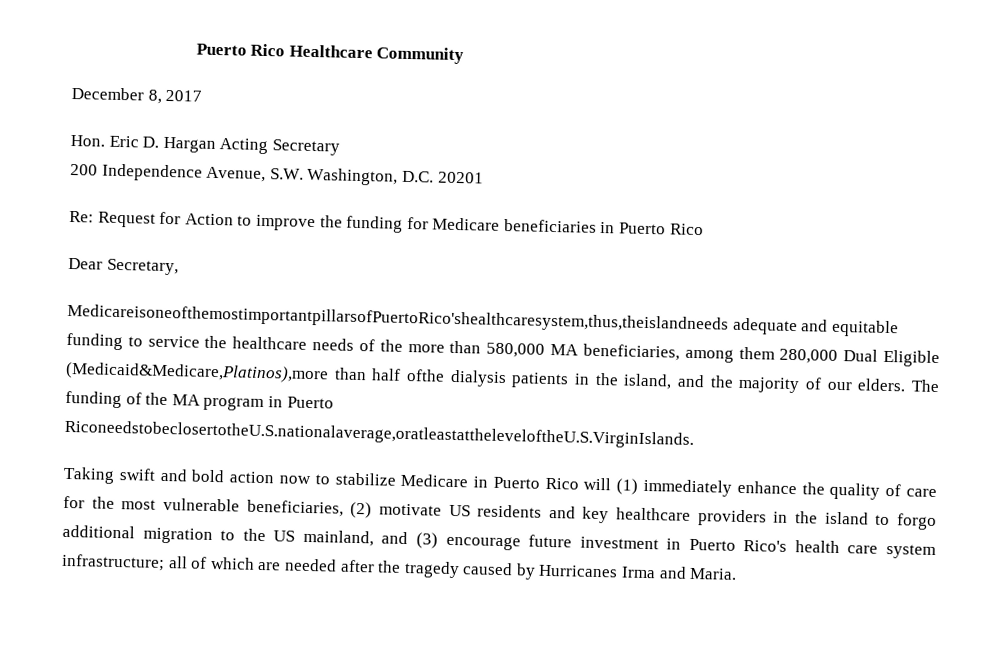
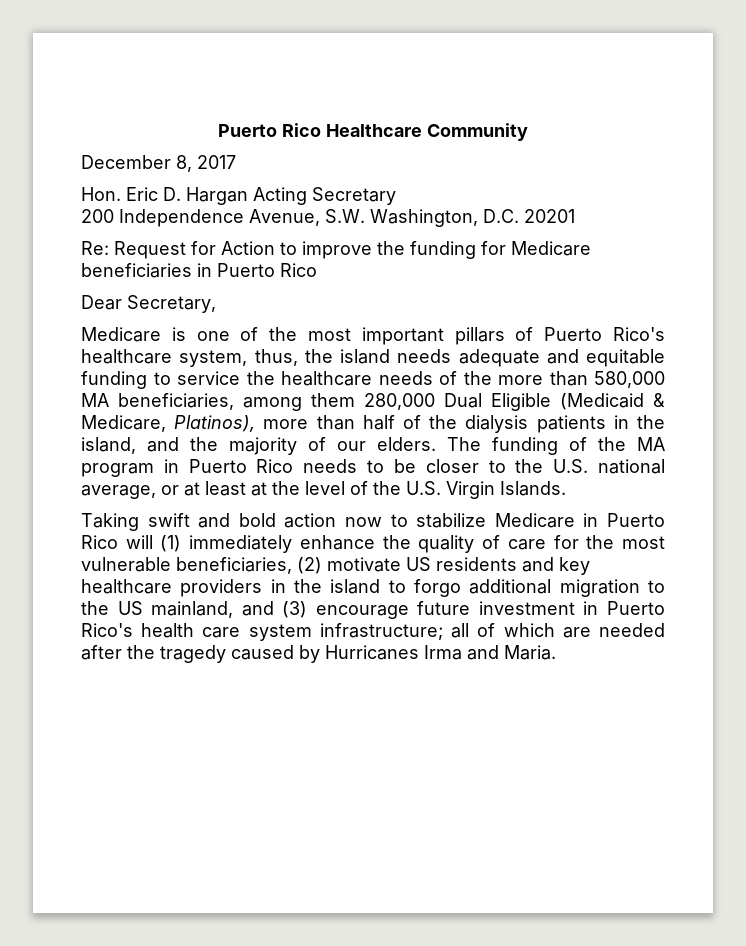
- MedicareisoneofthemostimportantpillarsofPuertoRico'shealthcaresystem,thus,theislandneeds adequate and equitable funding to service the healthcare needs of the more than 580,000 MA beneficiaries, among them 280,000 Dual Eligible (Medicaid&Medicare,Platinos),more than half ofthe dialysis patients in the island, and the majority of our elders.
+ Medicare is one of the most important pillars of Puerto Rico's healthcare system, thus, the island needs adequate and equitable funding to service the healthcare needs of the more than 580,000 MA beneficiaries, among them 280,000 Dual Eligible (Medicaid & Medicare, Platinos), more than half of the dialysis patients in the island, and the majority of our elders.
- The funding of the MA program in Puerto RiconeedstobeclosertotheU.S.nationalaverage,oratleastattheleveloftheU.S.VirginIslands.
+ The funding of the MA program in Puerto Rico needs to be closer to the U.S. national average, or at least at the level of the U.S. Virgin Islands.

